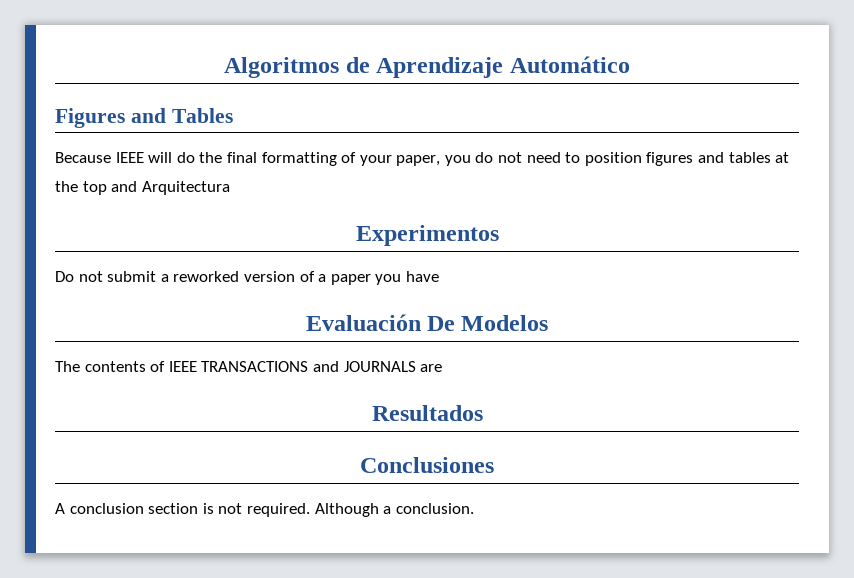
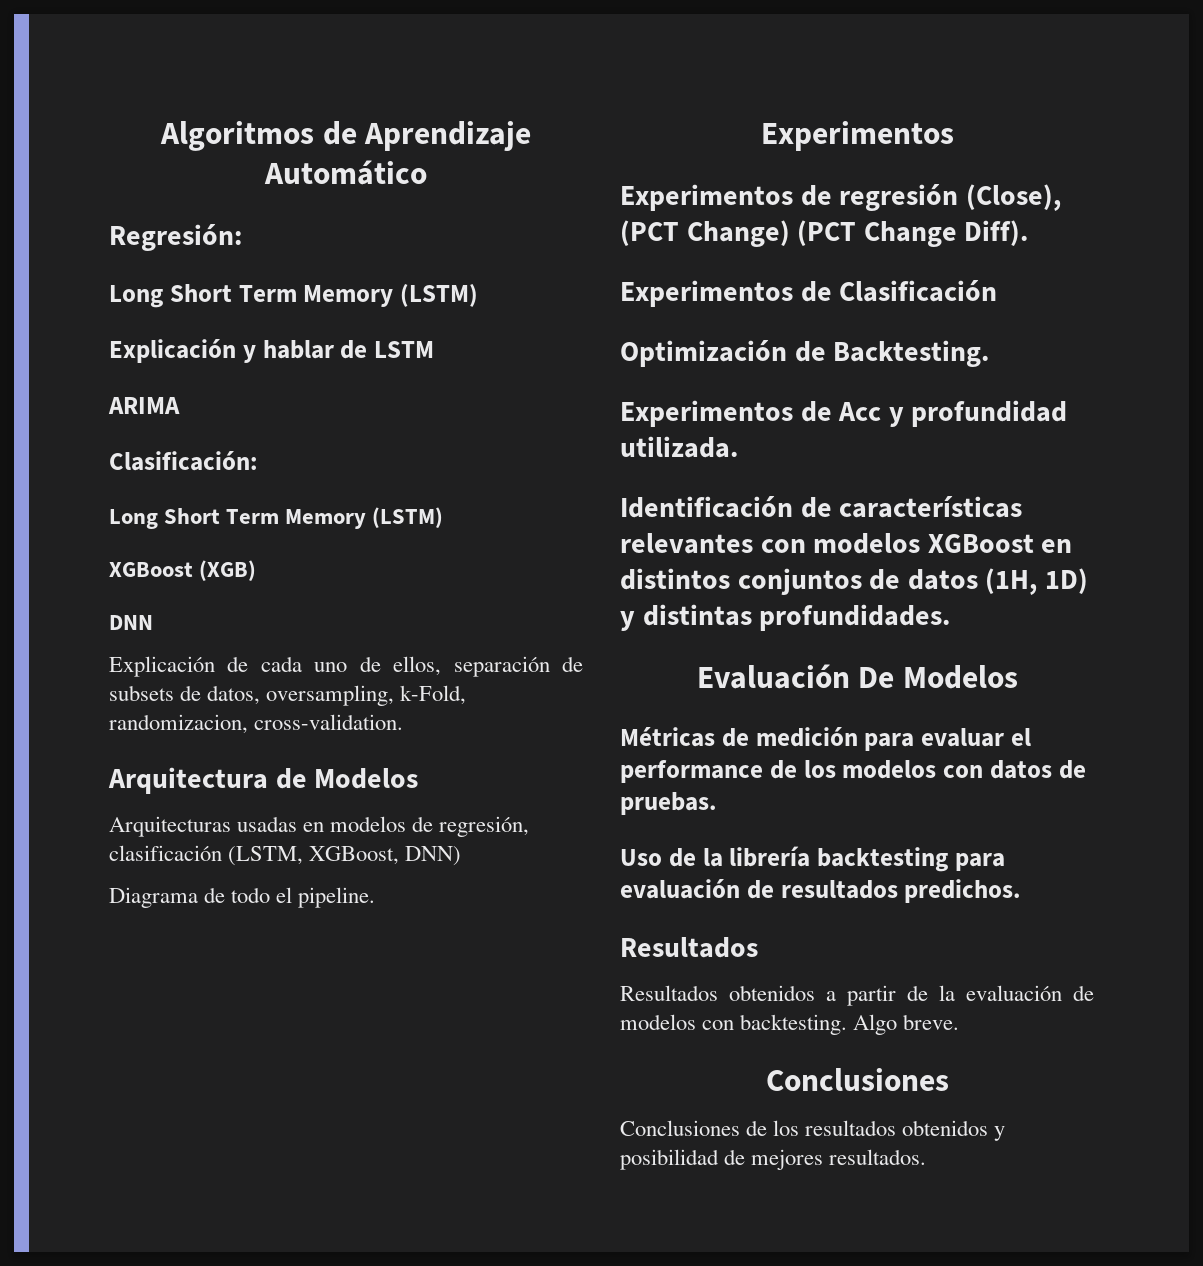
- Figures and Tables
- Because IEEE will do the final formatting of your paper, you do not need to position figures and tables at the top and Arquitectura
+ Regresión:
+ Long Short Term Memory (LSTM)
+ Explicación y hablar de LSTM
+ ARIMA
+ Clasificación:
+ Long Short Term Memory (LSTM)
+ XGBoost (XGB)
+ DNN
+ Explicación de cada uno de ellos, separación de subsets de datos, oversampling, k-Fold, randomizacion, cross-validation.
+ Arquitectura de Modelos
+ Arquitecturas usadas en modelos de regresión, clasificación (LSTM, XGBoost, DNN)
+ Diagrama de todo el pipeline.
  Experimentos
- Do not submit a reworked version of a paper you have
+ Experimentos de regresión (Close), (PCT Change) (PCT Change Diff).
+ Experimentos de Clasificación
+ Optimización de Backtesting.
+ Experimentos de Acc y profundidad utilizada.
+ Identificación de características relevantes con modelos XGBoost en distintos conjuntos de datos (1H, 1D) y distintas profundidades.
  Evaluación De Modelos
- The contents of IEEE TRANSACTIONS and JOURNALS are
+ Métricas de medición para evaluar el performance de los modelos con datos de pruebas.
+ Uso de la librería backtesting para evaluación de resultados predichos.
  Resultados
+ Resultados obtenidos a partir de la evaluación de modelos con backtesting. Algo breve.
  Conclusiones
- A conclusion section is not required. Although a conclusion.
+ Conclusiones de los resultados obtenidos y posibilidad de mejores resultados.

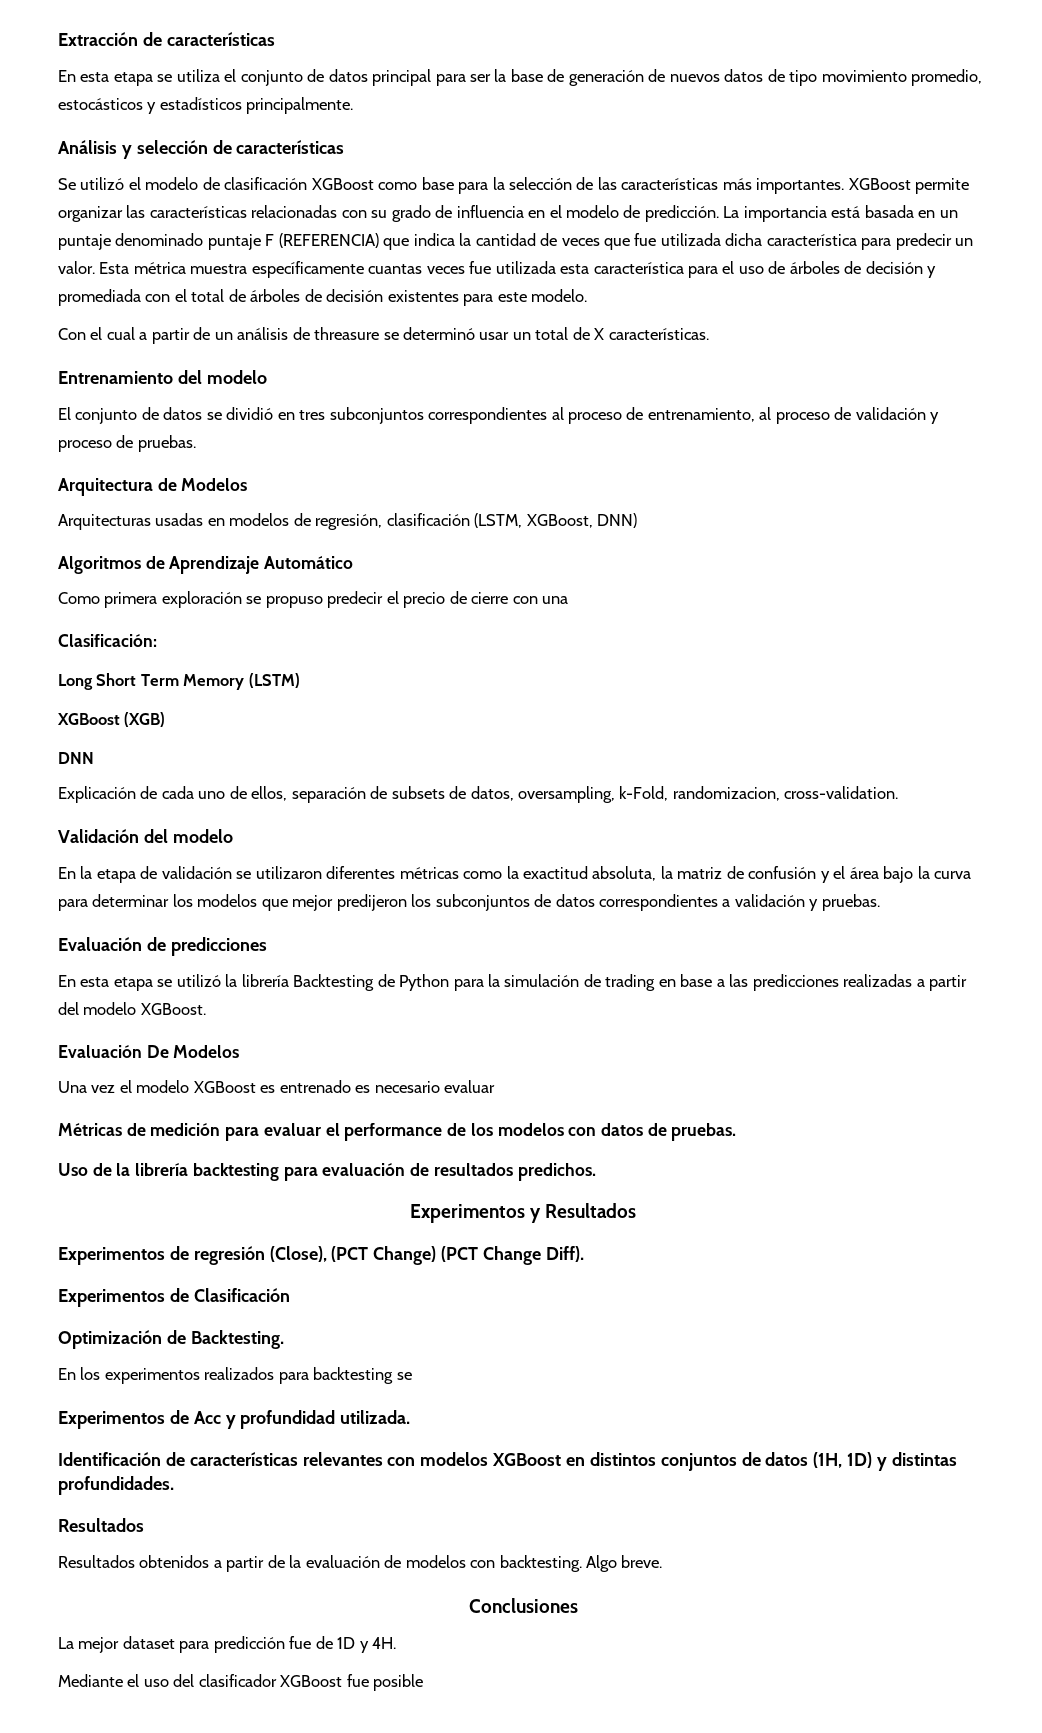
+ Extracción de características
+ En esta etapa se utiliza el conjunto de datos principal para ser la base de generación de nuevos datos de tipo movimiento promedio, estocásticos y estadísticos principalmente.
+ Análisis y selección de características
+ Se utilizó el modelo de clasificación XGBoost como base para la selección de las características más importantes. XGBoost permite organizar las características relacionadas con su grado de influencia en el modelo de predicción. La importancia está basada en un puntaje denominado puntaje F (REFERENCIA) que indica la cantidad de veces que fue utilizada dicha característica para predecir un valor. Esta métrica muestra específicamente cuantas veces fue utilizada esta característica para el uso de árboles de decisión y promediada con el total de árboles de decisión existentes para este modelo.
+ Con el cual a partir de un análisis de threasure se determinó usar un total de X características.
+ Entrenamiento del modelo
+ El conjunto de datos se dividió en tres subconjuntos correspondientes al proceso de entrenamiento, al proceso de validación y proceso de pruebas.
+ Arquitectura de Modelos
+ Arquitecturas usadas en modelos de regresión, clasificación (LSTM, XGBoost, DNN)
  Algoritmos de Aprendizaje Automático
- Regresión:
- Long Short Term Memory (LSTM)
- Explicación y hablar de LSTM
- ARIMA
+ Como primera exploración se propuso predecir el precio de cierre con una
- Arquitectura de Modelos
- Arquitecturas usadas en modelos de regresión, clasificación (LSTM, XGBoost, DNN)
- Diagrama de todo el pipeline.
- Experimentos
- Experimentos de regresión (Close), (PCT Change) (PCT Change Diff).
- Experimentos de Clasificación
- Optimización de Backtesting.
- Experimentos de Acc y profundidad utilizada.
- Identificación de características relevantes con modelos XGBoost en distintos conjuntos de datos (1H, 1D) y distintas profundidades.
+ Validación del modelo
+ En la etapa de validación se utilizaron diferentes métricas como la exactitud absoluta, la matriz de confusión y el área bajo la curva para determinar los modelos que mejor predijeron los subconjuntos de datos correspondientes a validación y pruebas.
+ Evaluación de predicciones
+ En esta etapa se utilizó la librería Backtesting de Python para la simulación de trading en base a las predicciones realizadas a partir del modelo XGBoost.
  Evaluación De Modelos
+ Una vez el modelo XGBoost es entrenado es necesario evaluar
+ Experimentos y Resultados
+ Experimentos de regresión (Close), (PCT Change) (PCT Change Diff).
+ Experimentos de Clasificación
+ Optimización de Backtesting.
+ En los experimentos realizados para backtesting se
+ Experimentos de Acc y profundidad utilizada.
+ Identificación de características relevantes con modelos XGBoost en distintos conjuntos de datos (1H, 1D) y distintas profundidades.
- Conclusiones de los resultados obtenidos y posibilidad de mejores resultados.
+ La mejor dataset para predicción fue de 1D y 4H.
+ Mediante el uso del clasificador XGBoost fue posible

